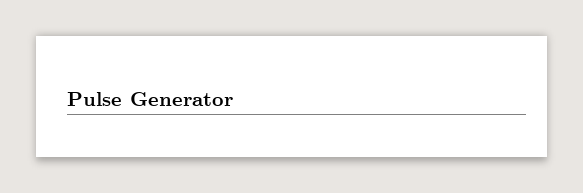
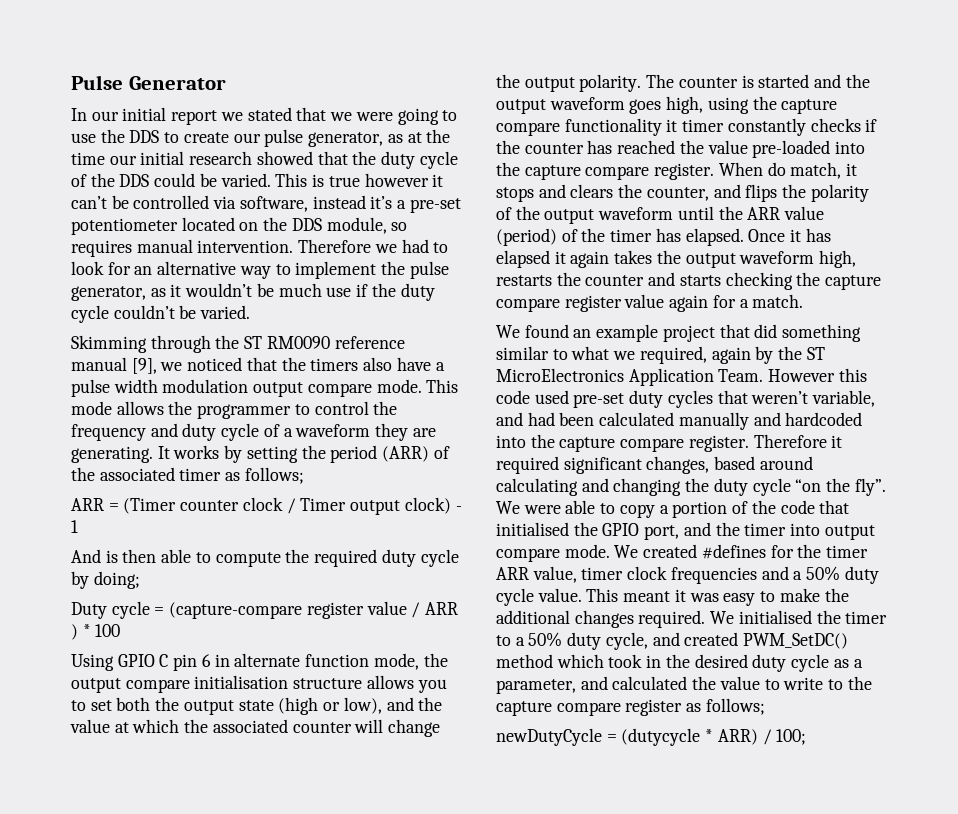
+ In our initial report we stated that we were going to use the DDS to create our pulse generator, as at the time our initial research showed that the duty cycle of the DDS could be varied. This is true however it can’t be controlled via software, instead it’s a pre-set potentiometer located on the DDS module, so requires manual intervention. Therefore we had to look for an alternative way to implement the pulse generator, as it wouldn’t be much use if the duty cycle couldn’t be varied.
+ Skimming through the ST RM0090 reference manual [9], we noticed that the timers also have a pulse width modulation output compare mode. This mode allows the programmer to control the frequency and duty cycle of a waveform they are generating. It works by setting the period (ARR) of the associated timer as follows;
+ ARR = (Timer counter clock / Timer output clock) - 1
+ And is then able to compute the required duty cycle by doing;
+ Duty cycle = (capture-compare register value / ARR ) * 100
+ Using GPIO C pin 6 in alternate function mode, the output compare initialisation structure allows you to set both the output state (high or low), and the value at which the associated counter will change the output polarity. The counter is started and the output waveform goes high, using the capture compare functionality it timer constantly checks if the counter has reached the value pre-loaded into the capture compare register. When do match, it stops and clears the counter, and flips the polarity of the output waveform until the ARR value (period) of the timer has elapsed. Once it has elapsed it again takes the output waveform high, restarts the counter and starts checking the capture compare register value again for a match.
+ We found an example project that did something similar to what we required, again by the ST MicroElectronics Application Team. However this code used pre-set duty cycles that weren’t variable, and had been calculated manually and hardcoded into the capture compare register. Therefore it required significant changes, based around calculating and changing the duty cycle “on the fly”. We were able to copy a portion of the code that initialised the GPIO port, and the timer into output compare mode. We created #defines for the timer ARR value, timer clock frequencies and a 50% duty cycle value. This meant it was easy to make the additional changes required. We initialised the timer to a 50% duty cycle, and created PWM_SetDC() method which took in the desired duty cycle as a parameter, and calculated the value to write to the capture compare register as follows;
+ newDutyCycle = (dutycycle * ARR) / 100;

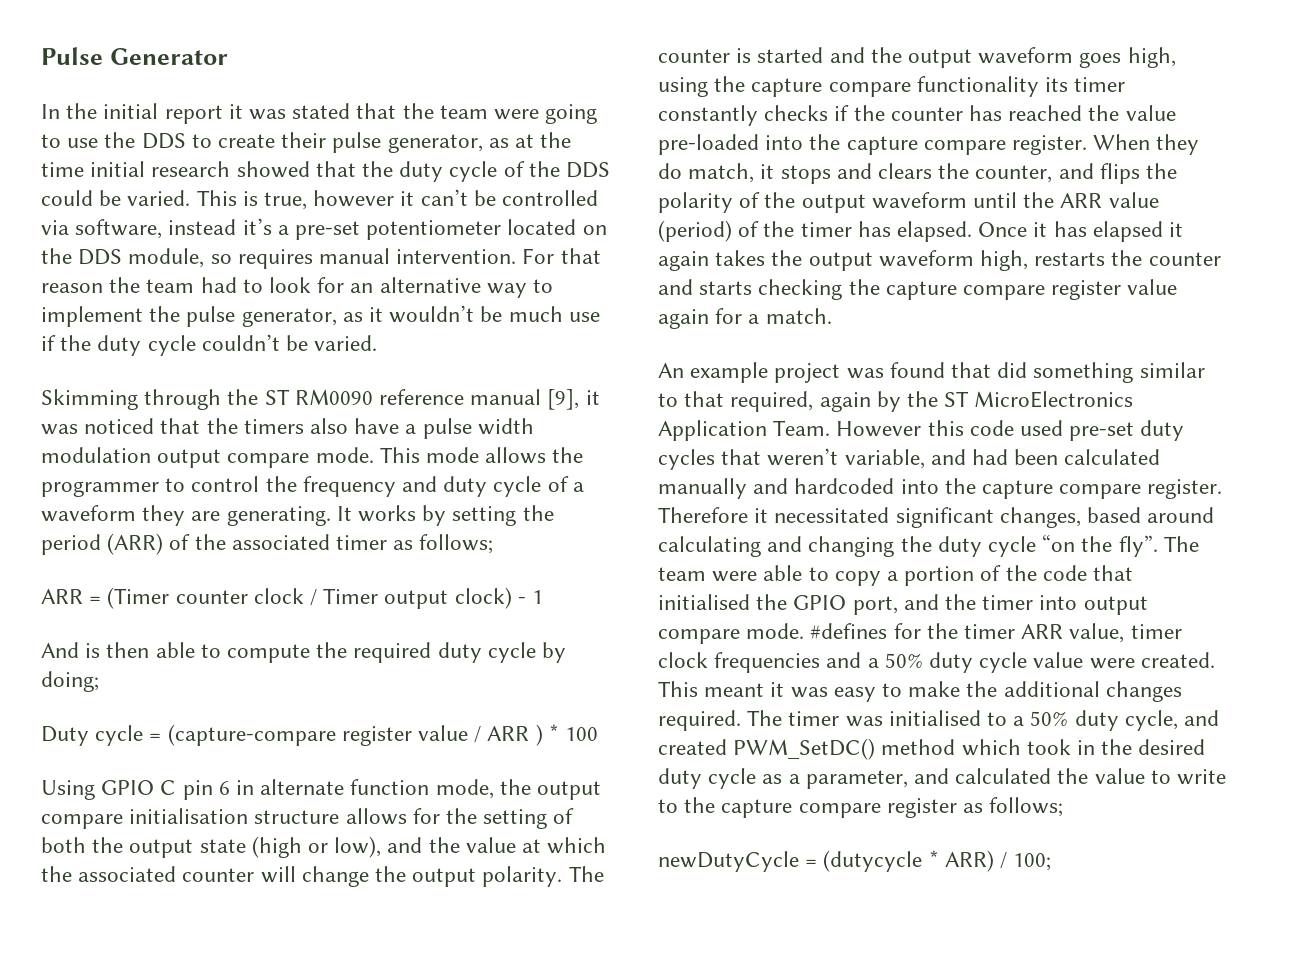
- In our initial report we stated that we were going to use the DDS to create our pulse generator, as at the time our initial research showed that the duty cycle of the DDS could be varied.
+ In the initial report it was stated that the team were going to use the DDS to create their pulse generator, as at the time initial research showed that the duty cycle of the DDS could be varied.
- This is true however it can’t be controlled via software, instead it’s a pre-set potentiometer located on the DDS module, so requires manual intervention.
+ This is true, however it can’t be controlled via software, instead it’s a pre-set potentiometer located on the DDS module, so requires manual intervention.
- Therefore we had to look for an alternative way to implement the pulse generator, as it wouldn’t be much use if the duty cycle couldn’t be varied.
+ For that reason the team had to look for an alternative way to implement the pulse generator, as it wouldn’t be much use if the duty cycle couldn’t be varied.
- Skimming through the ST RM0090 reference manual [9], we noticed that the timers also have a pulse width modulation output compare mode.
+ Skimming through the ST RM0090 reference manual [9], it was noticed that the timers also have a pulse width modulation output compare mode.
- Using GPIO C pin 6 in alternate function mode, the output compare initialisation structure allows you to set both the output state (high or low), and the value at which the associated counter will change the output polarity.
+ Using GPIO C pin 6 in alternate function mode, the output compare initialisation structure allows for the setting of both the output state (high or low), and the value at which the associated counter will change the output polarity.
- The counter is started and the output waveform goes high, using the capture compare functionality it timer constantly checks if the counter has reached the value pre-loaded into the capture compare register.
+ The counter is started and the output waveform goes high, using the capture compare functionality its timer constantly checks if the counter has reached the value pre-loaded into the capture compare register.
- When do match, it stops and clears the counter, and flips the polarity of the output waveform until the ARR value (period) of the timer has elapsed.
+ When they do match, it stops and clears the counter, and flips the polarity of the output waveform until the ARR value (period) of the timer has elapsed.
- We found an example project that did something similar to what we required, again by the ST MicroElectronics Application Team.
+ An example project was found that did something similar to that required, again by the ST MicroElectronics Application Team.
- Therefore it required significant changes, based around calculating and changing the duty cycle “on the fly”.
+ Therefore it necessitated significant changes, based around calculating and changing the duty cycle “on the fly”.
- We were able to copy a portion of the code that initialised the GPIO port, and the timer into output compare mode.
+ The team were able to copy a portion of the code that initialised the GPIO port, and the timer into output compare mode.
- We created #defines for the timer ARR value, timer clock frequencies and a 50% duty cycle value.
+ #defines for the timer ARR value, timer clock frequencies and a 50% duty cycle value were created.
- We initialised the timer to a 50% duty cycle, and created PWM_SetDC() method which took in the desired duty cycle as a parameter, and calculated the value to write to the capture compare register as follows;
+ The timer was initialised to a 50% duty cycle, and created PWM_SetDC() method which took in the desired duty cycle as a parameter, and calculated the value to write to the capture compare register as follows;

